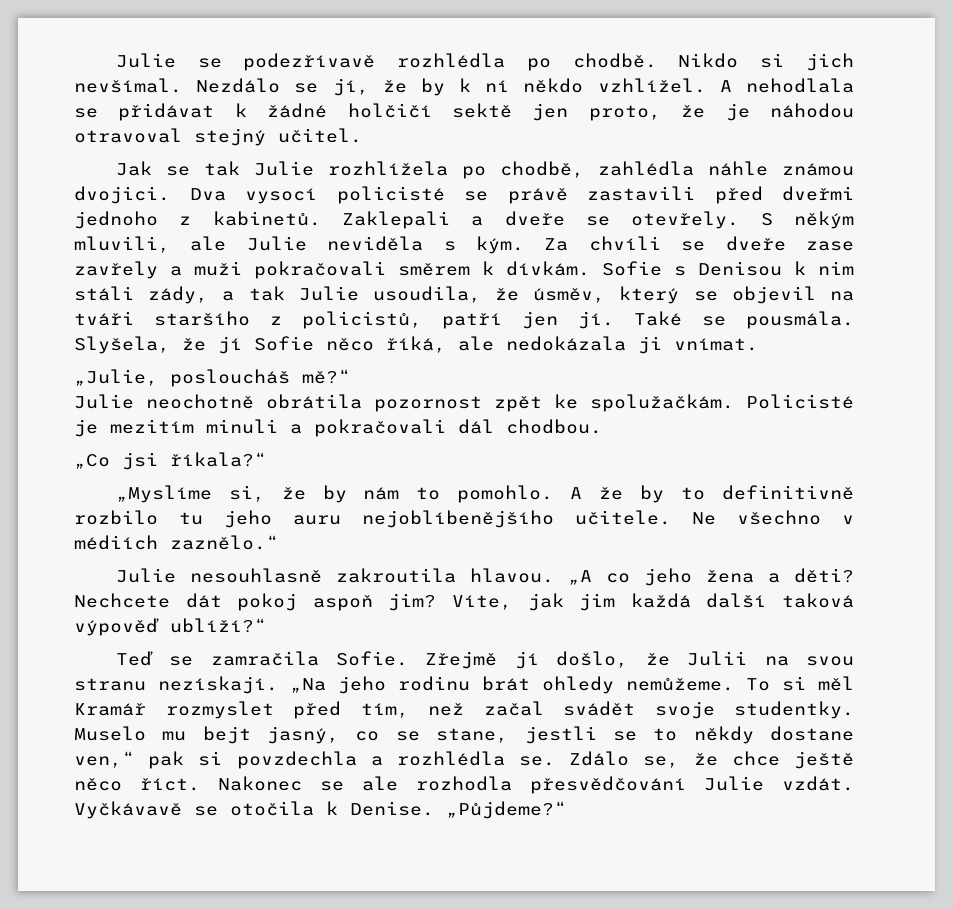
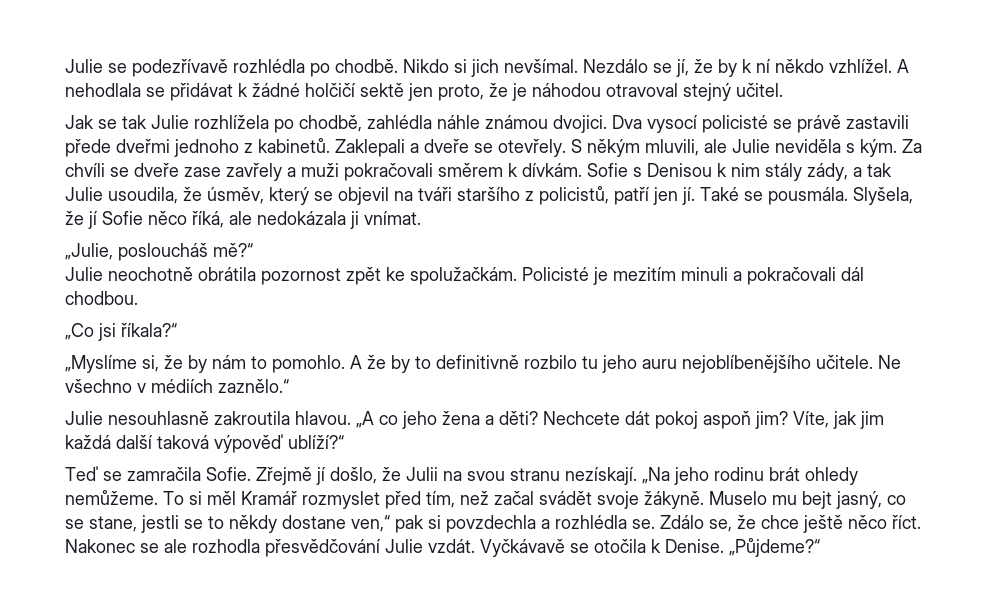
- Dva vysocí policisté se právě zastavili před dveřmi jednoho z kabinetů.
+ Dva vysocí policisté se právě zastavili přede dveřmi jednoho z kabinetů.
- Sofie s Denisou k nim stáli zády, a tak Julie usoudila, že úsměv, který se objevil na tváři staršího z policistů, patří jen jí.
+ Sofie s Denisou k nim stály zády, a tak Julie usoudila, že úsměv, který se objevil na tváři staršího z policistů, patří jen jí.
- To si měl Kramář rozmyslet před tím, než začal svádět svoje studentky.
+ To si měl Kramář rozmyslet před tím, než začal svádět svoje žákyně.

